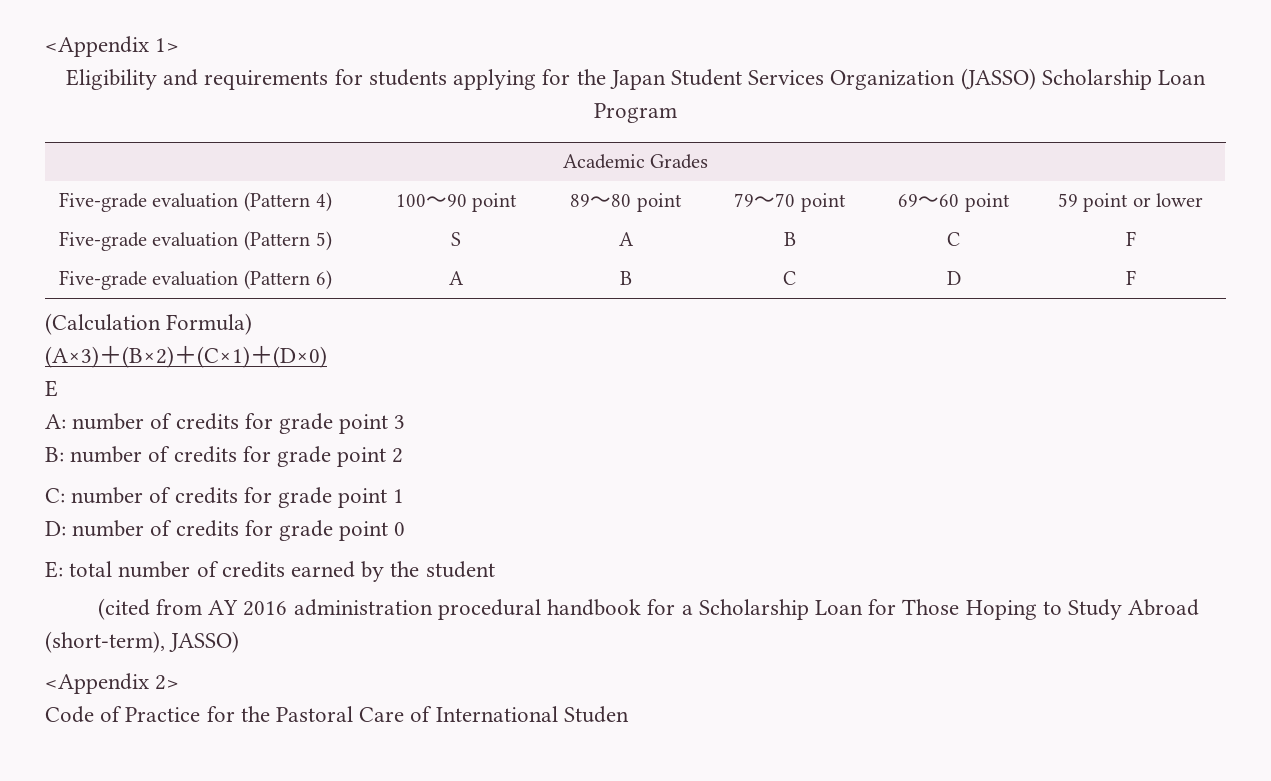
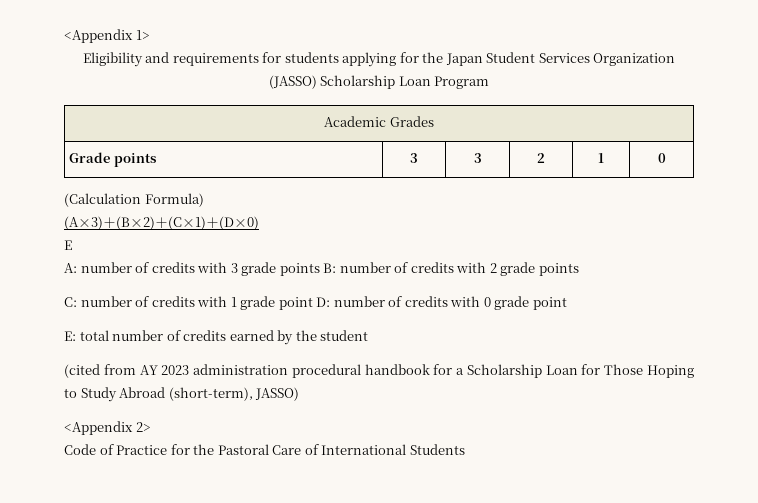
- Five-grade evaluation (Pattern 4) | 100～90 point | 89～80 point | 79～70 point | 69～60 point | 59 point or lower
- Five-grade evaluation (Pattern 5) | S | A | B | C | F
- Five-grade evaluation (Pattern 6) | A | B | C | D | F
+ Grade points | 3 | 3 | 2 | 1 | 0
- A: number of credits for grade point 3
- B: number of credits for grade point 2
+ A: number of credits with 3 grade points B: number of credits with 2 grade points
- C: number of credits for grade point 1
- D: number of credits for grade point 0
+ C: number of credits with 1 grade point D: number of credits with 0 grade point
- (cited from AY 2016 administration procedural handbook for a Scholarship Loan for Those Hoping to Study Abroad (short-term), JASSO)
+ (cited from AY 2023 administration procedural handbook for a Scholarship Loan for Those Hoping to Study Abroad (short-term), JASSO)
- Code of Practice for the Pastoral Care of International Studen
+ Code of Practice for the Pastoral Care of International Students

